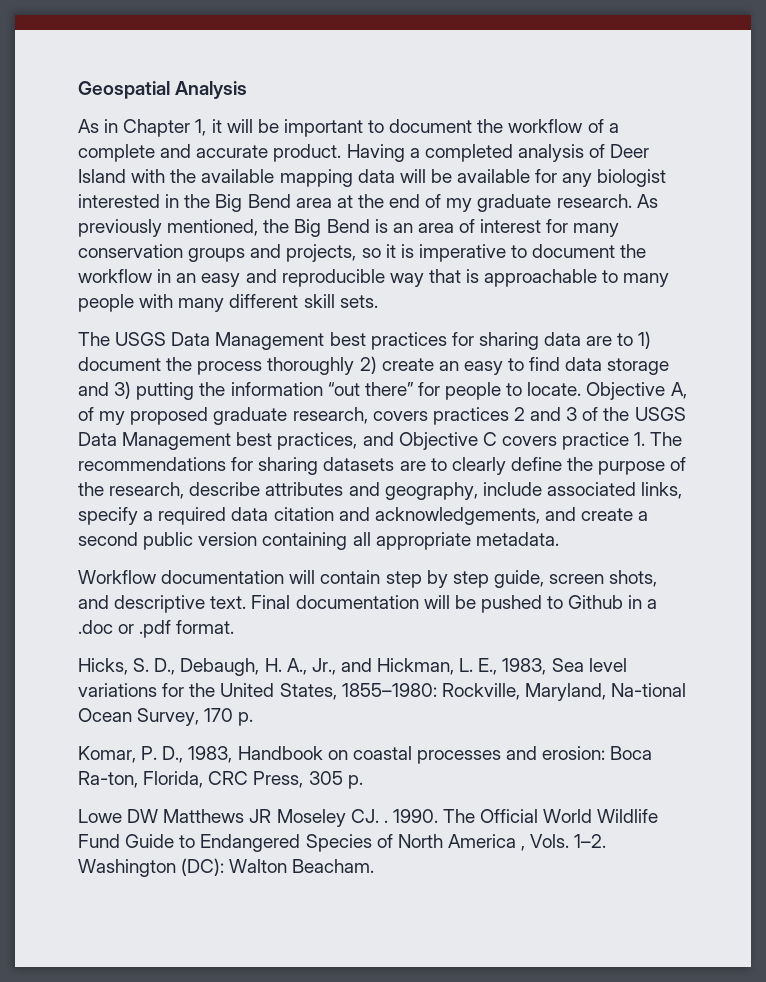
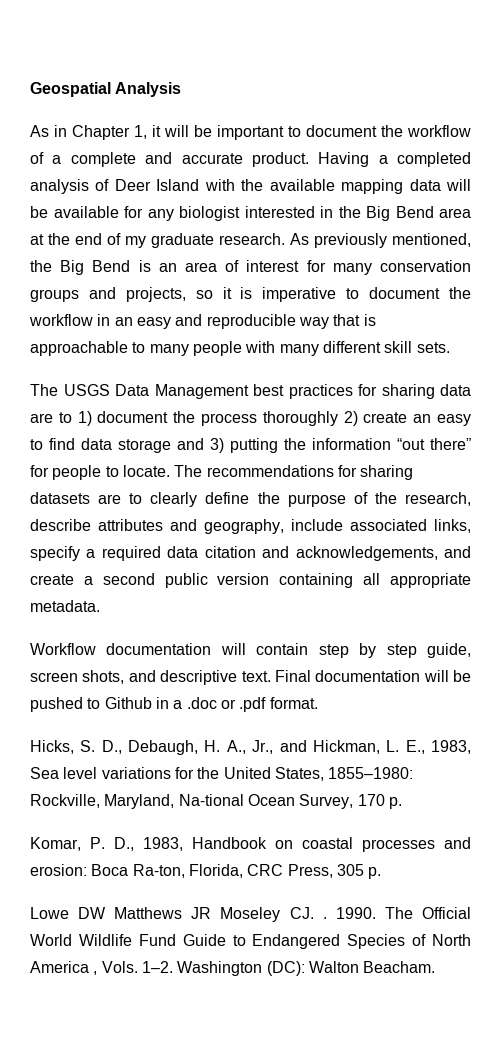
- Objective A, of my proposed graduate research, covers practices 2 and 3 of the USGS Data Management best practices, and Objective C covers practice 1. The recommendations for sharing datasets are to clearly define the purpose of the research, describe attributes and geography, include associated links, specify a required data citation and acknowledgements, and create a second public version containing all appropriate metadata.
+ The recommendations for sharing datasets are to clearly define the purpose of the research, describe attributes and geography, include associated links, specify a required data citation and acknowledgements, and create a second public version containing all appropriate metadata.

